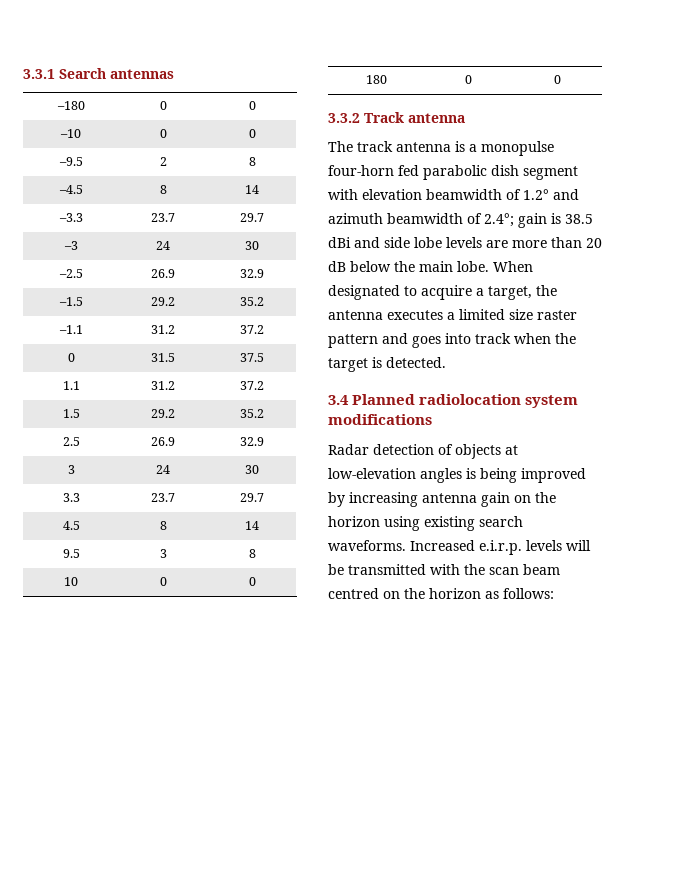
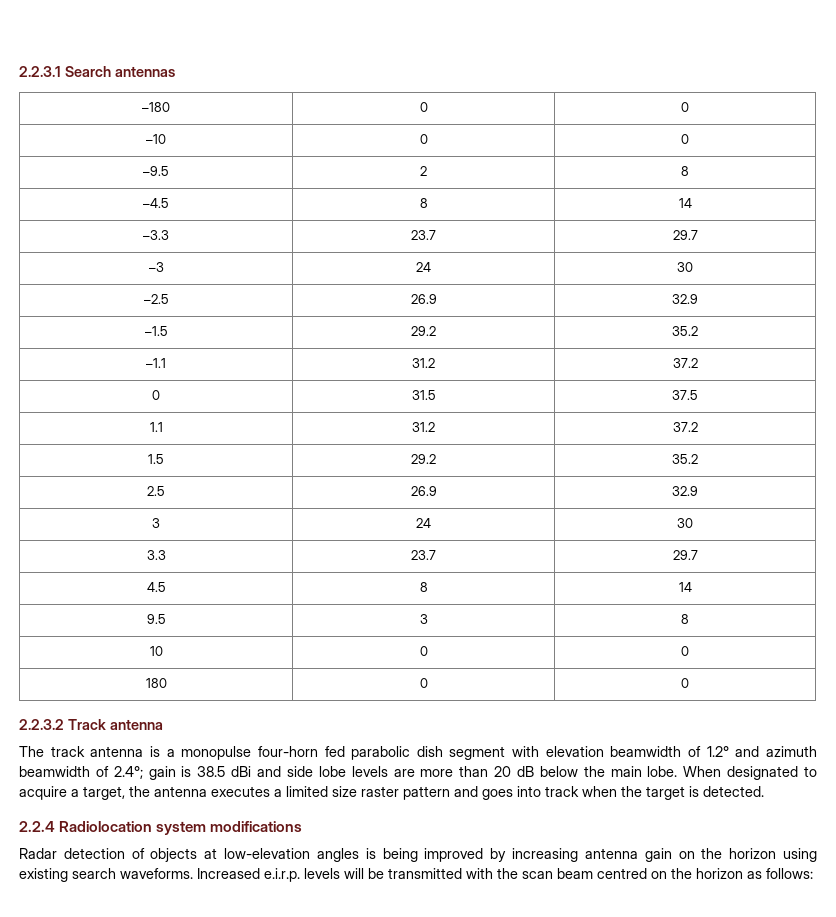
- 3.3.1 Search antennas
+ 2.2.3.1 Search antennas
- 3.3.2 Track antenna
+ 2.2.3.2 Track antenna
- 3.4 Planned radiolocation system modifications
+ 2.2.4 Radiolocation system modifications

